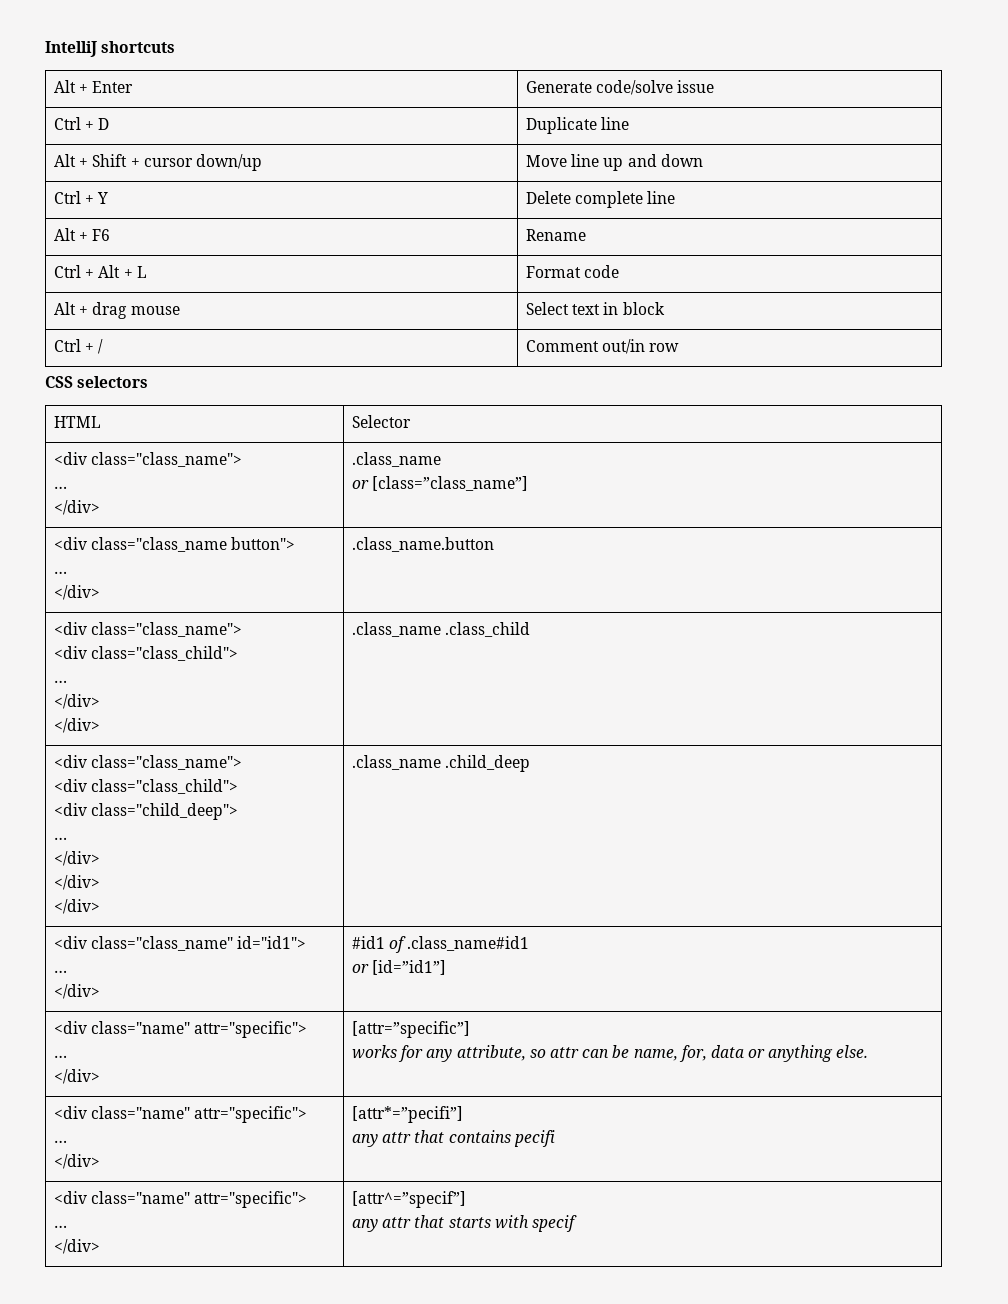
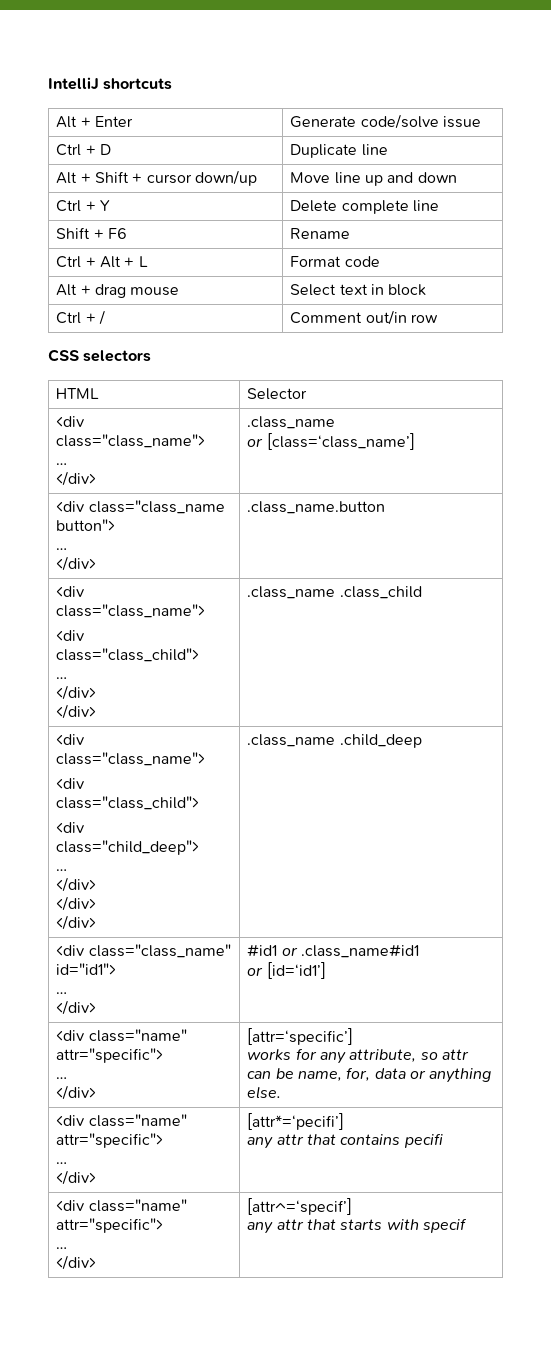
- Alt + F6 | Rename
+ Shift + F6 | Rename
  HTML | Selector
  <div class="class_name">
  …
  </div> | .class_name
- or [class=”class_name”]
+ or [class=‘class_name’]
  <div class="class_name" id="id1">
  …
- </div> | #id1 of .class_name#id1
- or [id=”id1”]
+ </div> | #id1 or .class_name#id1
+ or [id=‘id1’]
  <div class="name" attr="specific">
  …
- </div> | [attr=”specific”]
+ </div> | [attr=‘specific’]
  works for any attribute, so attr can be name, for, data or anything else.
  <div class="name" attr="specific">
  …
- </div> | [attr*=”pecifi”]
+ </div> | [attr*=‘pecifi’]
  any attr that contains pecifi
  <div class="name" attr="specific">
  …
- </div> | [attr^=”specif”]
+ </div> | [attr^=‘specif’]

